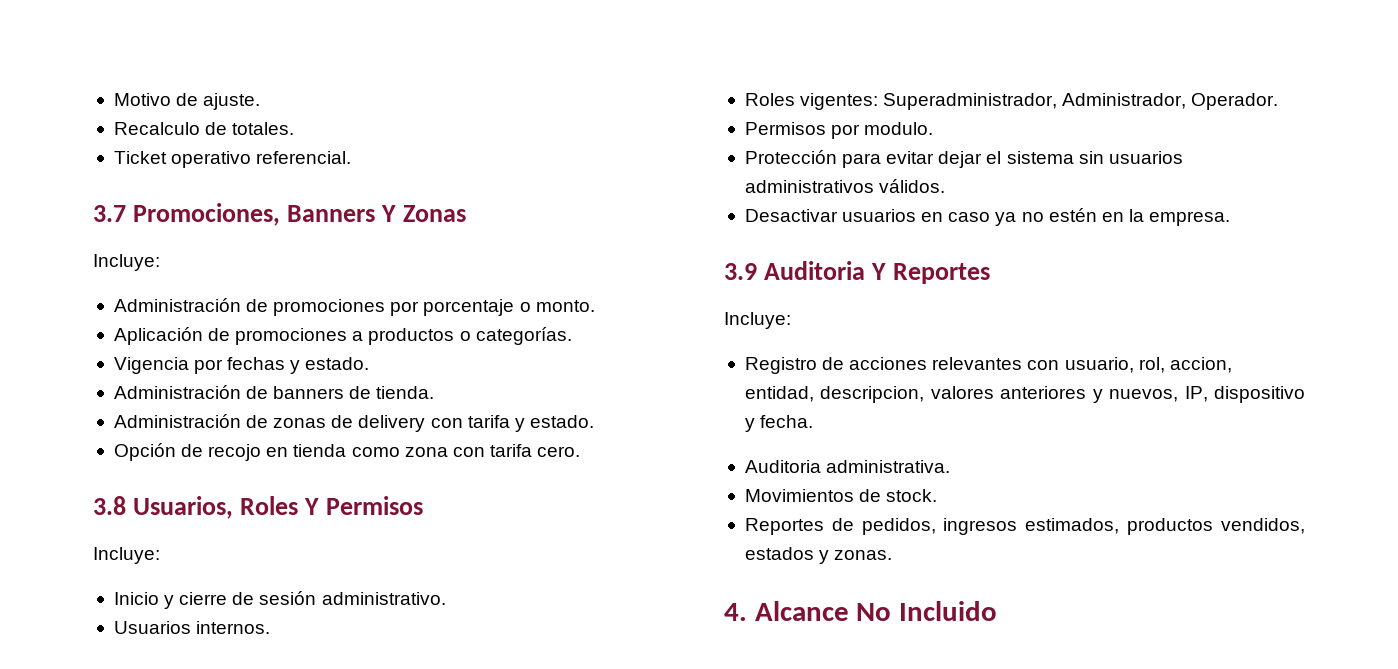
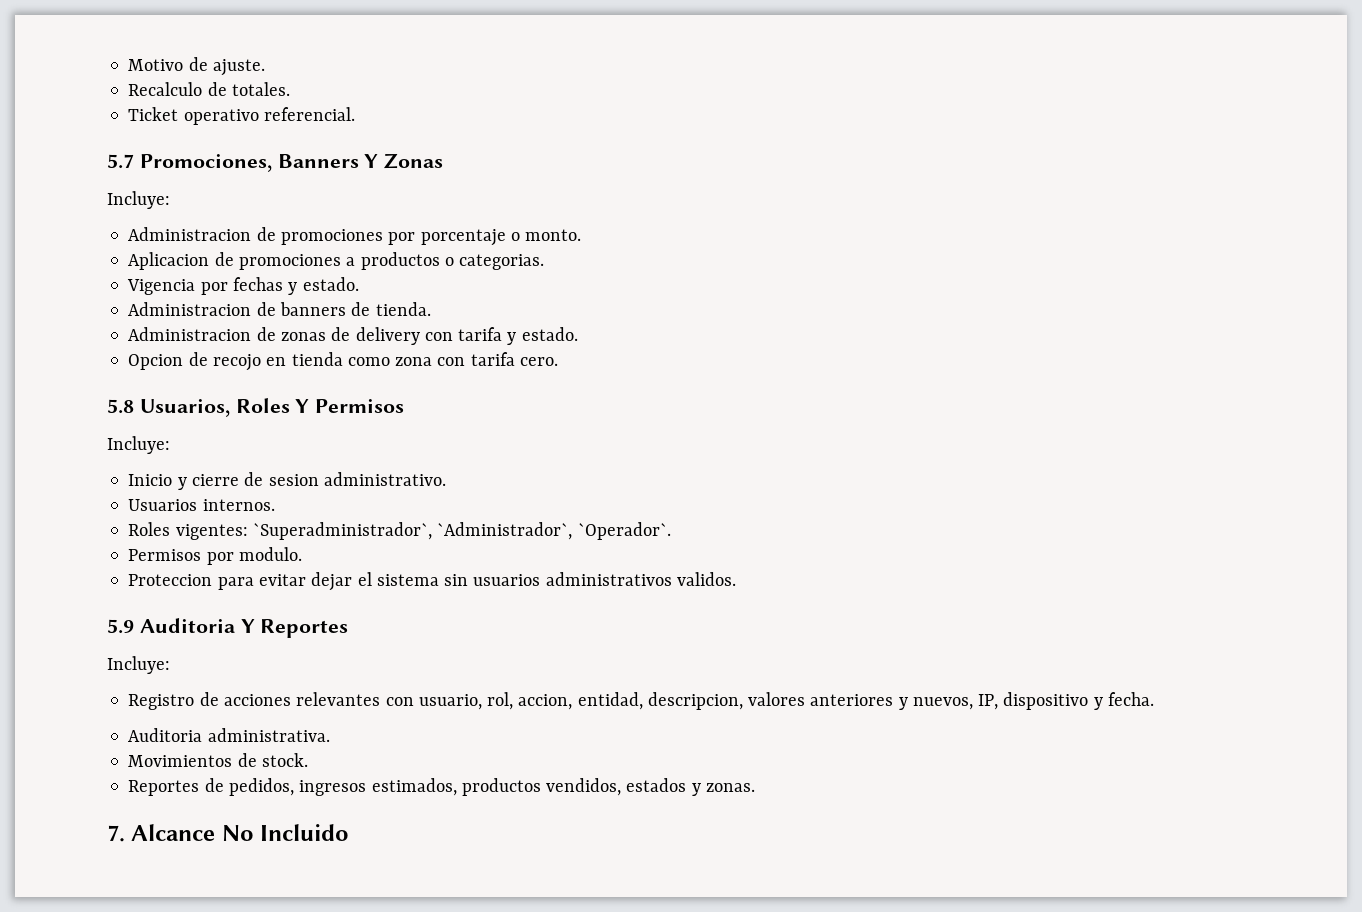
- 3.7 Promociones, Banners Y Zonas
+ 5.7 Promociones, Banners Y Zonas
- Administración de promociones por porcentaje o monto.
+ Administracion de promociones por porcentaje o monto.
- Aplicación de promociones a productos o categorías.
+ Aplicacion de promociones a productos o categorias.
- Administración de banners de tienda.
+ Administracion de banners de tienda.
- Administración de zonas de delivery con tarifa y estado.
+ Administracion de zonas de delivery con tarifa y estado.
- Opción de recojo en tienda como zona con tarifa cero.
+ Opcion de recojo en tienda como zona con tarifa cero.
- 3.8 Usuarios, Roles Y Permisos
+ 5.8 Usuarios, Roles Y Permisos
- Inicio y cierre de sesión administrativo.
+ Inicio y cierre de sesion administrativo.
- Roles vigentes: Superadministrador, Administrador, Operador.
+ Roles vigentes: `Superadministrador`, `Administrador`, `Operador`.
- Protección para evitar dejar el sistema sin usuarios administrativos válidos.
- Desactivar usuarios en caso ya no estén en la empresa.
- 3.9 Auditoria Y Reportes
+ Proteccion para evitar dejar el sistema sin usuarios administrativos validos.
+ 5.9 Auditoria Y Reportes
- 4. Alcance No Incluido
+ 7. Alcance No Incluido

